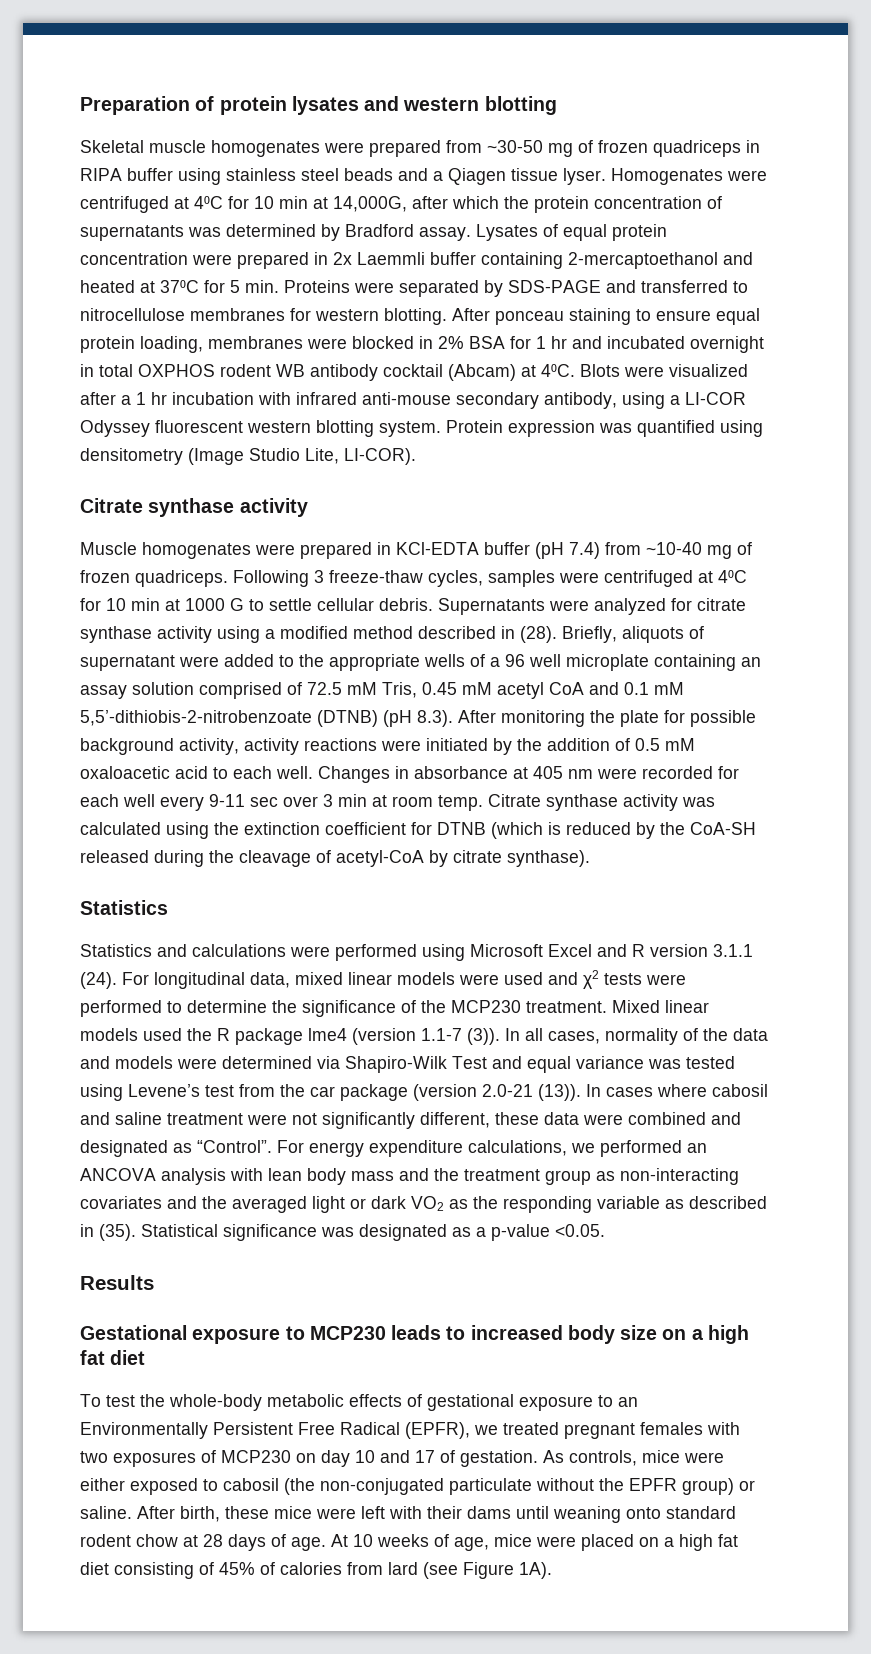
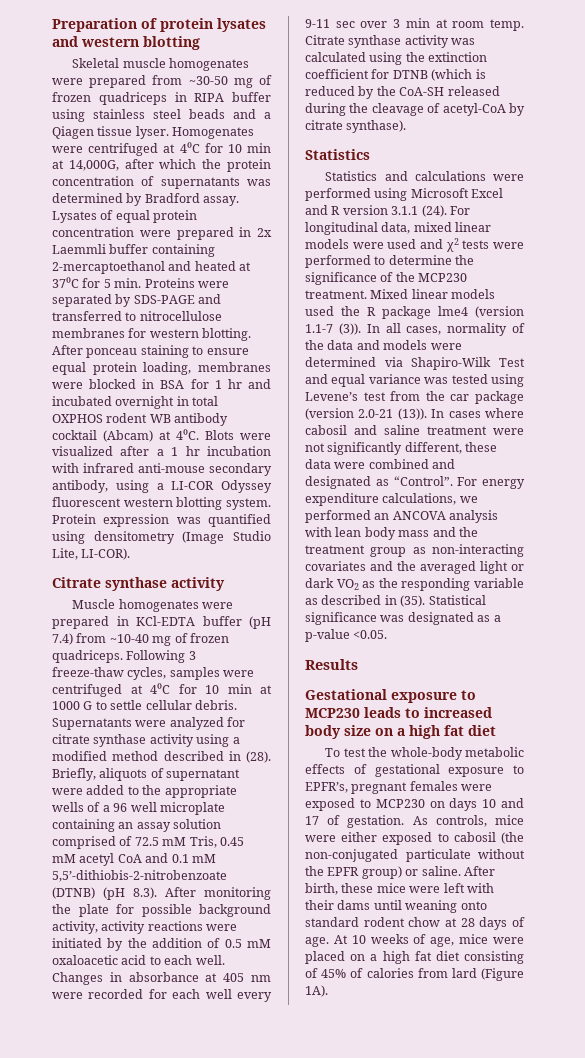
- After ponceau staining to ensure equal protein loading, membranes were blocked in 2% BSA for 1 hr and incubated overnight in total OXPHOS rodent WB antibody cocktail (Abcam) at 4⁰C.
+ After ponceau staining to ensure equal protein loading, membranes were blocked in BSA for 1 hr and incubated overnight in total OXPHOS rodent WB antibody cocktail (Abcam) at 4⁰C.
- To test the whole-body metabolic effects of gestational exposure to an Environmentally Persistent Free Radical (EPFR), we treated pregnant females with two exposures of MCP230 on day 10 and 17 of gestation.
+ To test the whole-body metabolic effects of gestational exposure to EPFR’s, pregnant females were exposed to MCP230 on days 10 and 17 of gestation.
- At 10 weeks of age, mice were placed on a high fat diet consisting of 45% of calories from lard (see Figure 1A).
+ At 10 weeks of age, mice were placed on a high fat diet consisting of 45% of calories from lard (Figure 1A).

